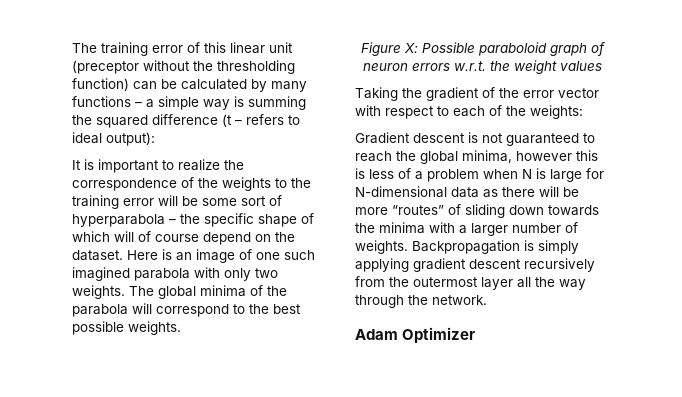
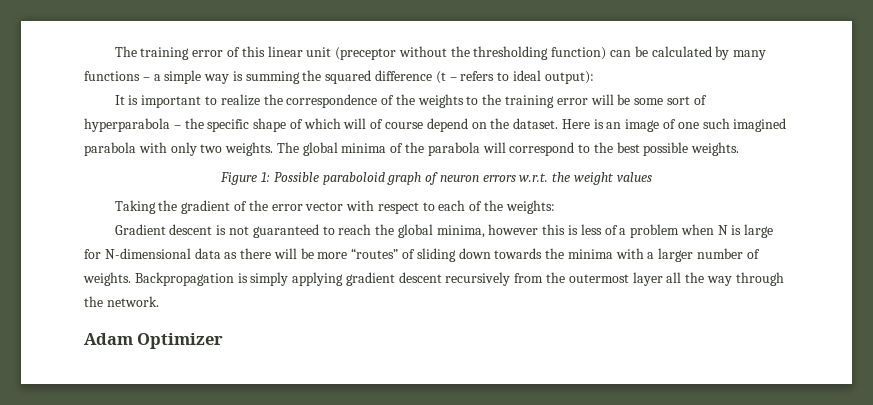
- Figure X: Possible paraboloid graph of neuron errors w.r.t. the weight values
+ Figure 1: Possible paraboloid graph of neuron errors w.r.t. the weight values

